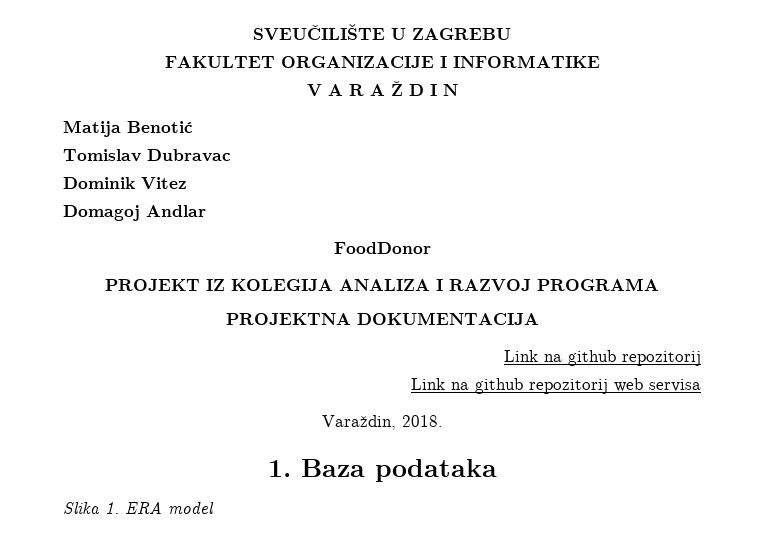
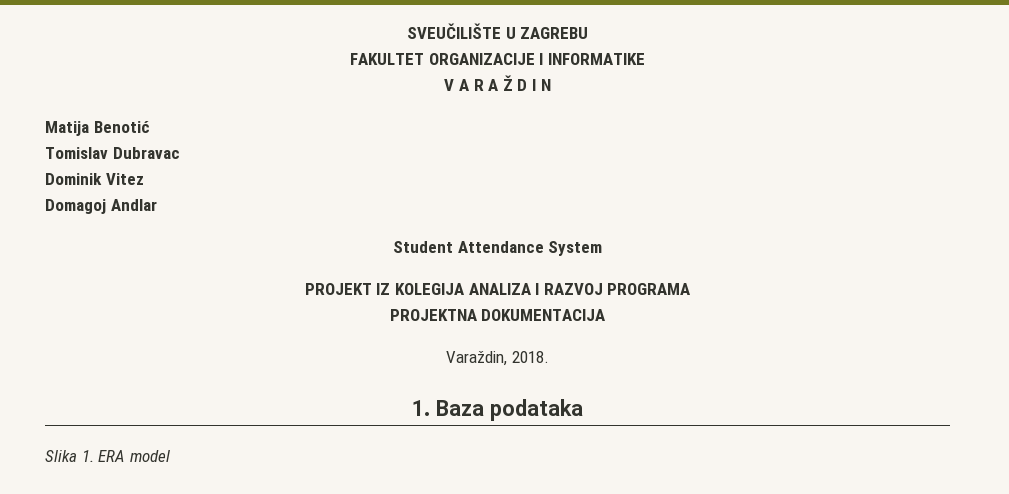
- FoodDonor
+ Student Attendance System
  PROJEKTNA DOKUMENTACIJA
- Link na github repozitorij
- Link na github repozitorij web servisa

